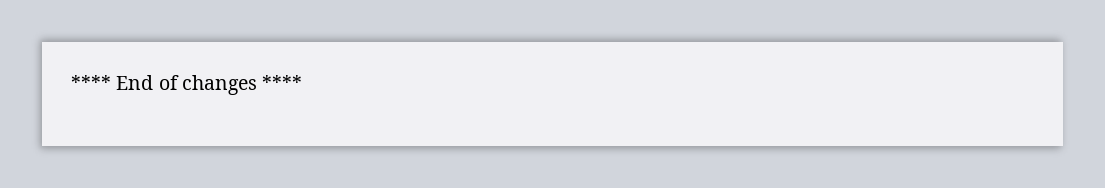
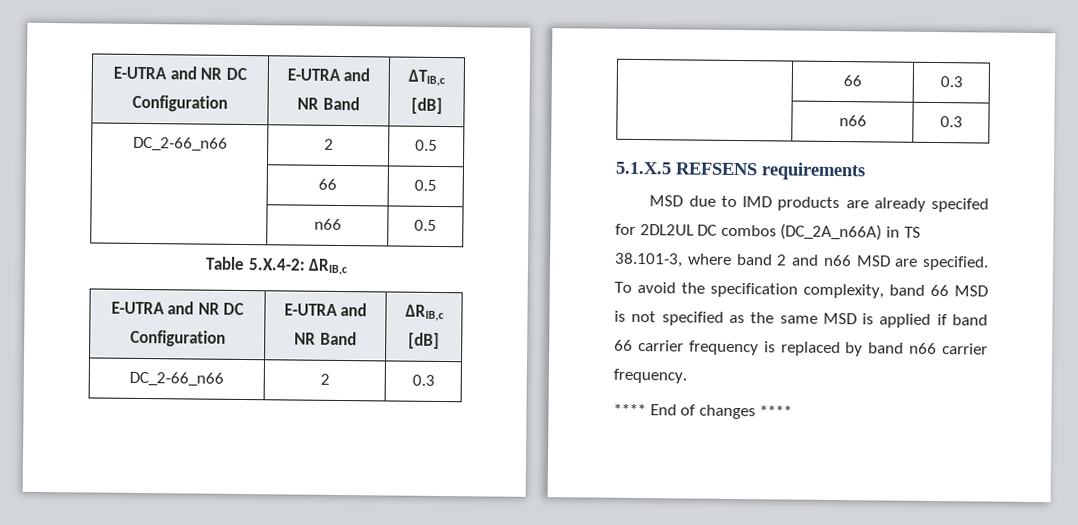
+ E-UTRA and NR DC Configuration | E-UTRA and NR Band | ΔTIB,c [dB]
+ DC_2-66_n66 | 2 | 0.5
+ | 66 | 0.5
+ | n66 | 0.5
+ Table 5.X.4-2: ΔRIB,c
+ E-UTRA and NR DC Configuration | E-UTRA and NR Band | ΔRIB,c [dB]
+ DC_2-66_n66 | 2 | 0.3
+ | 66 | 0.3
+ | n66 | 0.3
+ 5.1.X.5 REFSENS requirements
+ MSD due to IMD products are already specifed for 2DL2UL DC combos (DC_2A_n66A) in TS 38.101-3, where band 2 and n66 MSD are specified. To avoid the specification complexity, band 66 MSD is not specified as the same MSD is applied if band 66 carrier frequency is replaced by band n66 carrier frequency.

